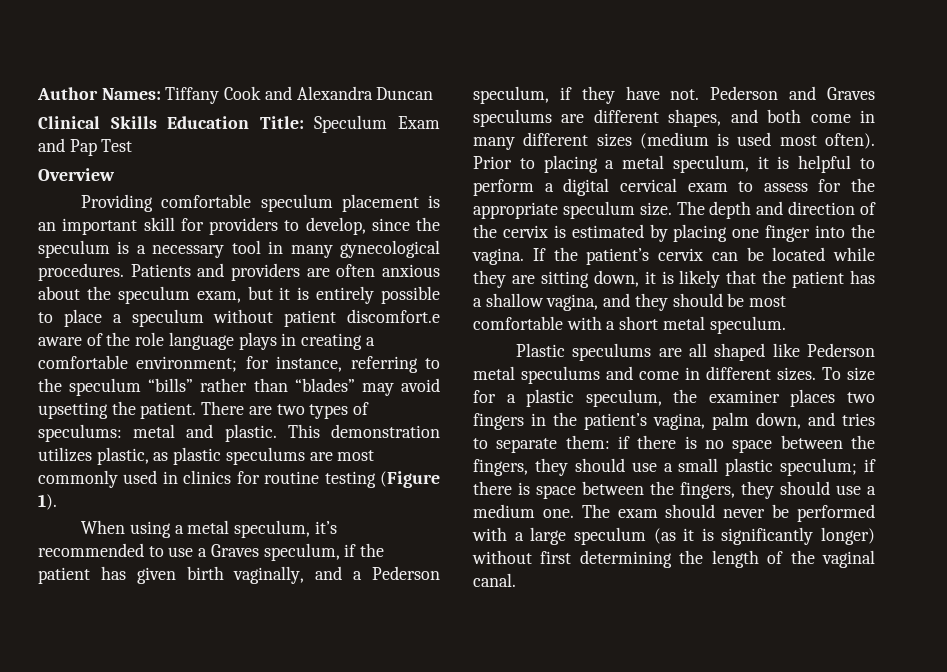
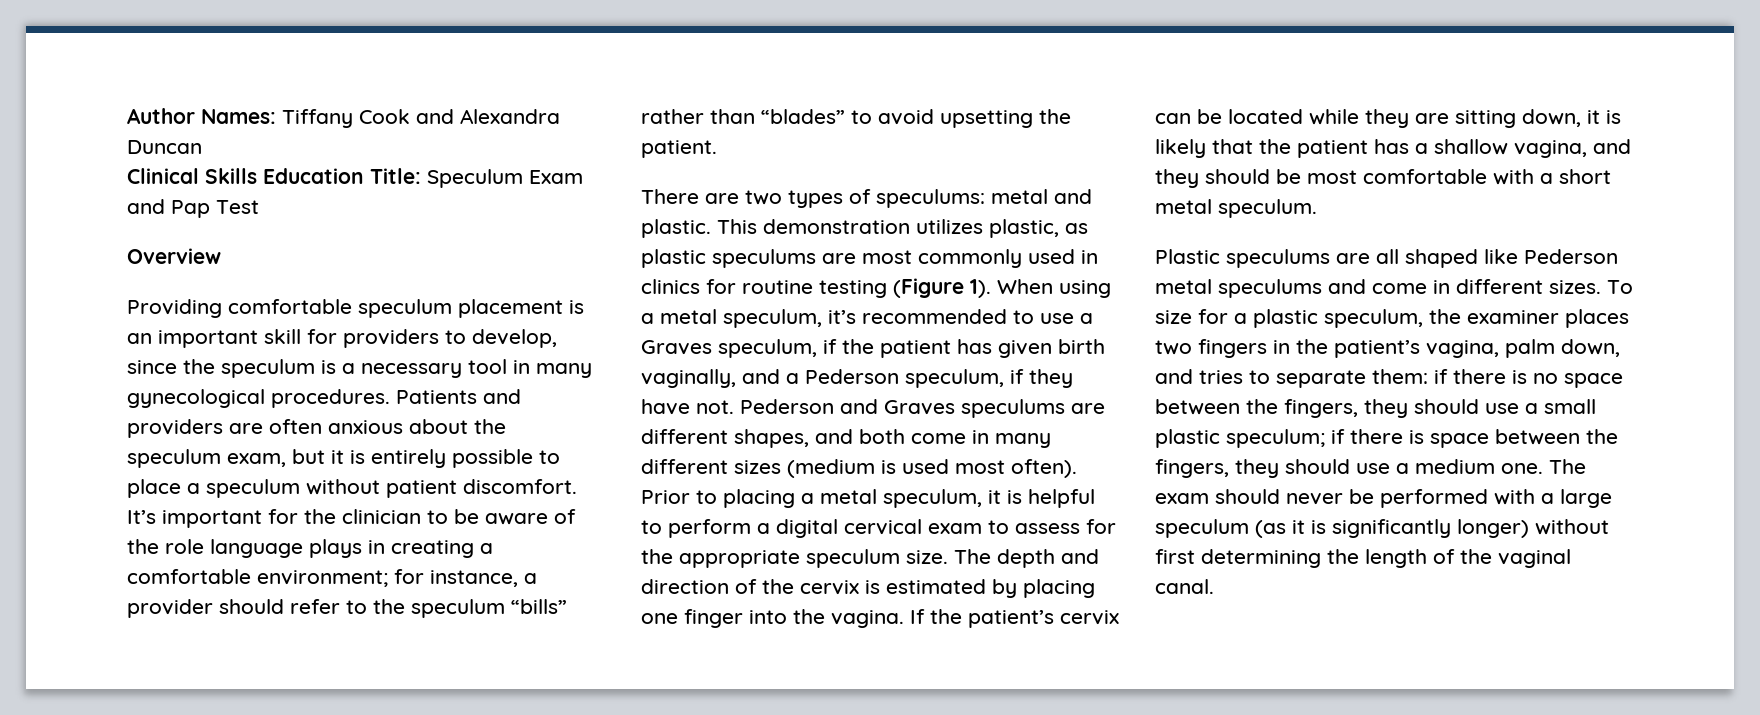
- Patients and providers are often anxious about the speculum exam, but it is entirely possible to place a speculum without patient discomfort.e aware of the role language plays in creating a comfortable environment; for instance, referring to the speculum “bills” rather than “blades” may avoid upsetting the patient. There are two types of speculums: metal and plastic.
+ Patients and providers are often anxious about the speculum exam, but it is entirely possible to place a speculum without patient discomfort. It’s important for the clinician to be aware of the role language plays in creating a comfortable environment; for instance, a provider should refer to the speculum “bills” rather than “blades” to avoid upsetting the patient.
+ There are two types of speculums: metal and plastic.
- This demonstration utilizes plastic, as plastic speculums are most commonly used in clinics for routine testing (Figure 1).
- When using a metal speculum, it’s recommended to use a Graves speculum, if the patient has given birth vaginally, and a Pederson speculum, if they have not.
+ This demonstration utilizes plastic, as plastic speculums are most commonly used in clinics for routine testing (Figure 1). When using a metal speculum, it’s recommended to use a Graves speculum, if the patient has given birth vaginally, and a Pederson speculum, if they have not.

